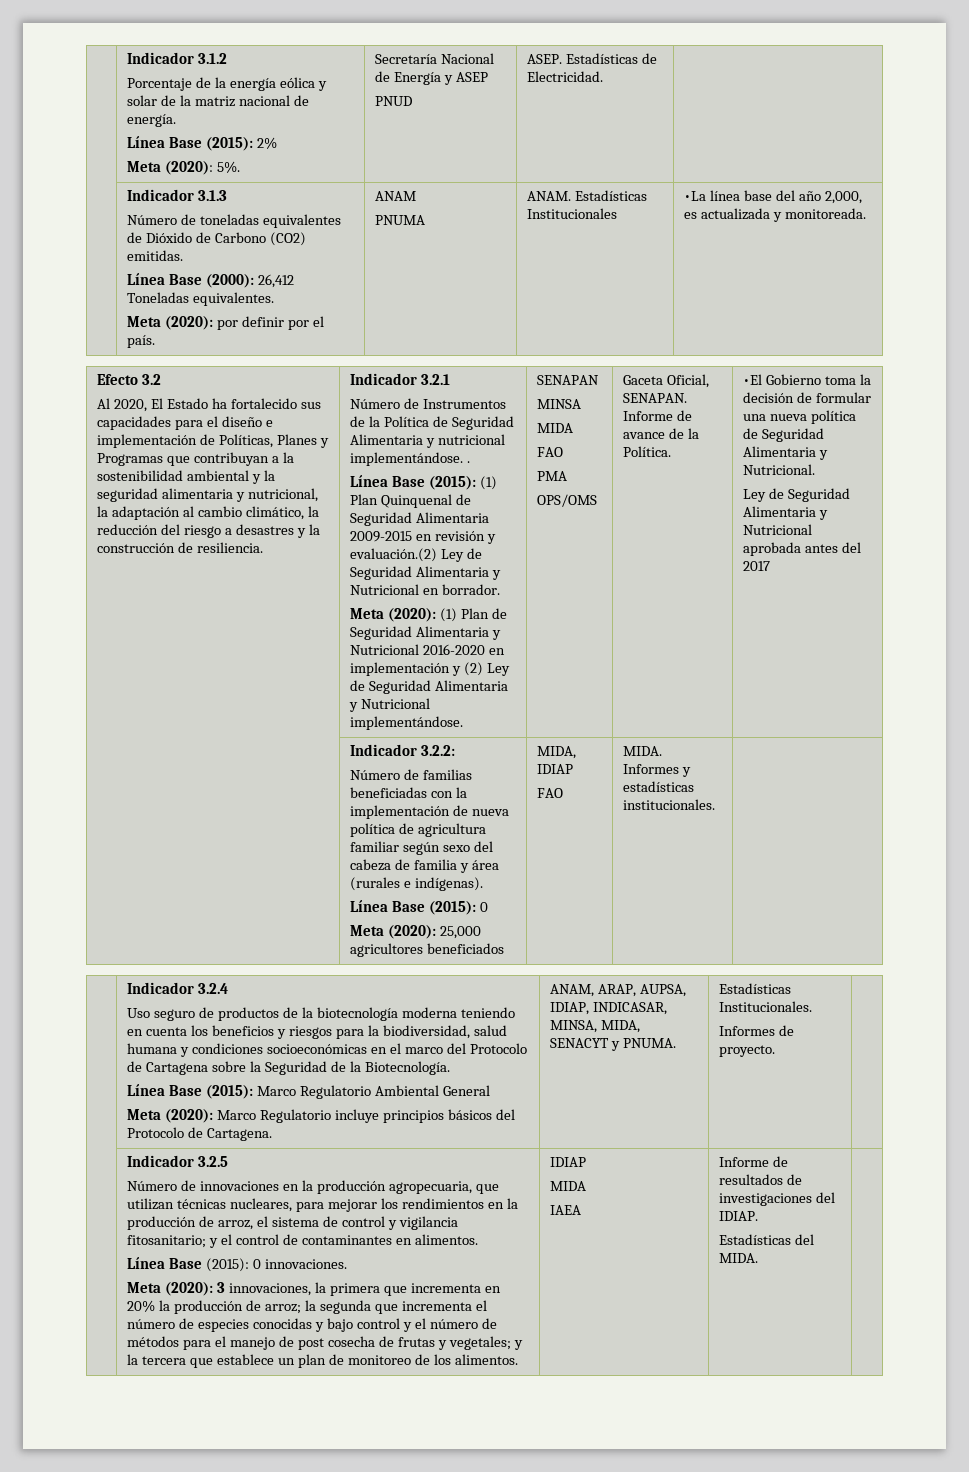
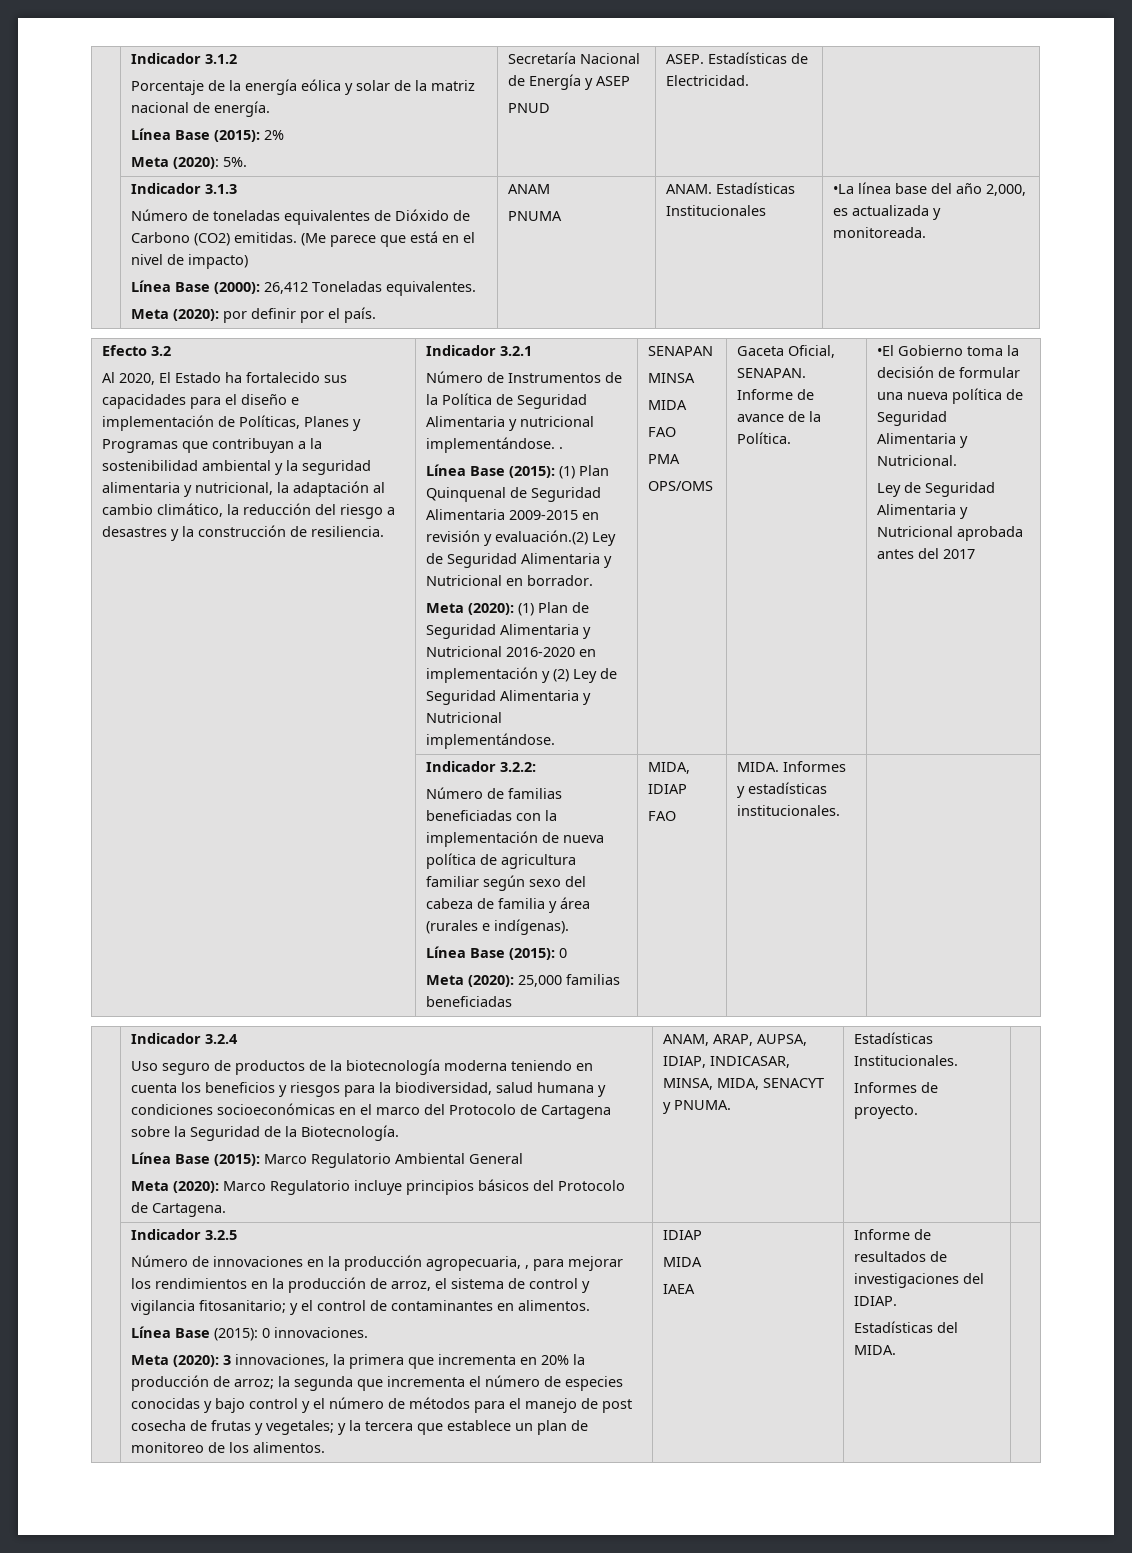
+ (Me parece que está en el nivel de impacto)
- Meta (2020): 25,000 agricultores beneficiados
+ Meta (2020): 25,000 familias beneficiadas
- Número de innovaciones en la producción agropecuaria, que utilizan técnicas nucleares, para mejorar los rendimientos en la producción de arroz, el sistema de control y vigilancia fitosanitario; y el control de contaminantes en alimentos.
+ Número de innovaciones en la producción agropecuaria, , para mejorar los rendimientos en la producción de arroz, el sistema de control y vigilancia fitosanitario; y el control de contaminantes en alimentos.

